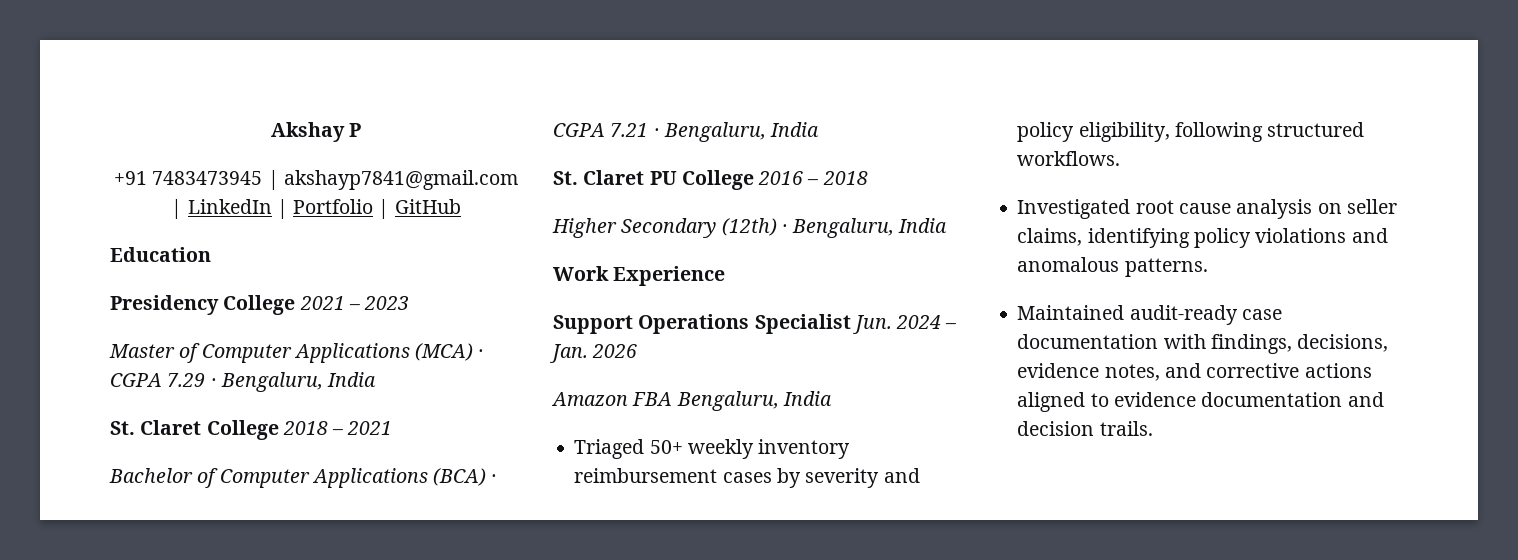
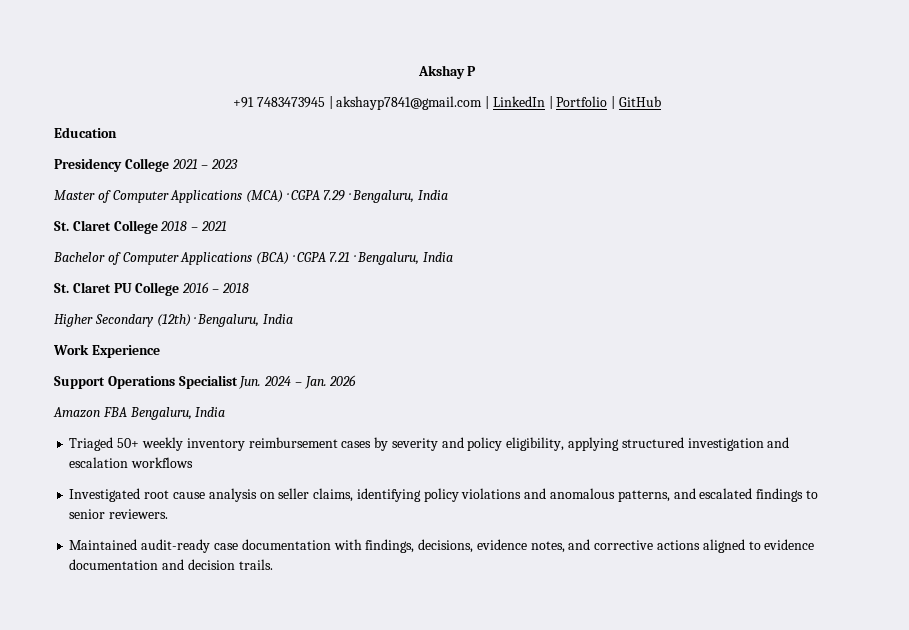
- Triaged 50+ weekly inventory reimbursement cases by severity and policy eligibility, following structured workflows.
+ Triaged 50+ weekly inventory reimbursement cases by severity and policy eligibility, applying structured investigation and escalation workflows
- Investigated root cause analysis on seller claims, identifying policy violations and anomalous patterns.
+ Investigated root cause analysis on seller claims, identifying policy violations and anomalous patterns, and escalated findings to senior reviewers.

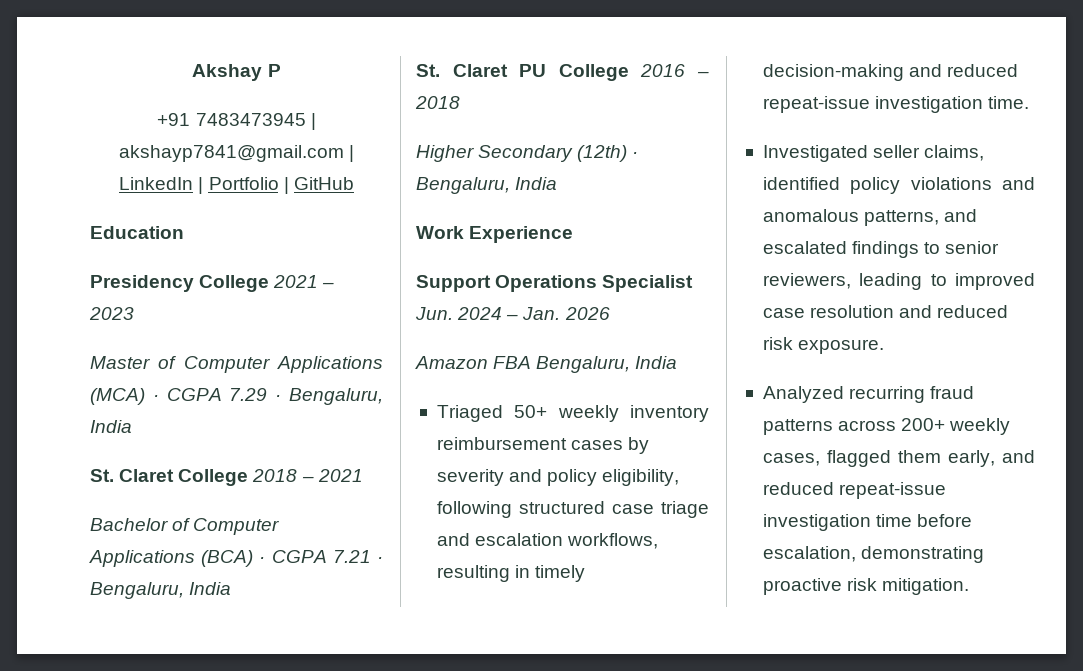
- Triaged 50+ weekly inventory reimbursement cases by severity and policy eligibility, applying structured investigation and escalation workflows
- Investigated root cause analysis on seller claims, identifying policy violations and anomalous patterns, and escalated findings to senior reviewers.
- Maintained audit-ready case documentation with findings, decisions, evidence notes, and corrective actions aligned to evidence documentation and decision trails.
+ Triaged 50+ weekly inventory reimbursement cases by severity and policy eligibility, following structured case triage and escalation workflows, resulting in timely decision-making and reduced repeat-issue investigation time.
+ Investigated seller claims, identified policy violations and anomalous patterns, and escalated findings to senior reviewers, leading to improved case resolution and reduced risk exposure.
+ Analyzed recurring fraud patterns across 200+ weekly cases, flagged them early, and reduced repeat-issue investigation time before escalation, demonstrating proactive risk mitigation.

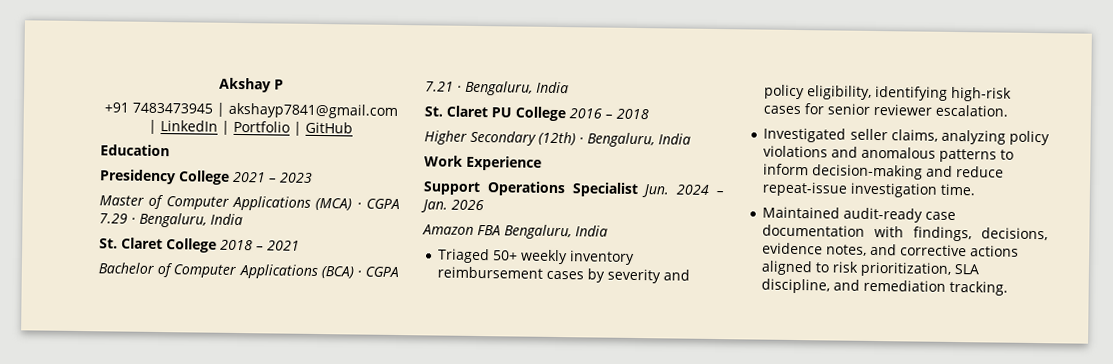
- Triaged 50+ weekly inventory reimbursement cases by severity and policy eligibility, following structured case triage and escalation workflows, resulting in timely decision-making and reduced repeat-issue investigation time.
+ Triaged 50+ weekly inventory reimbursement cases by severity and policy eligibility, identifying high-risk cases for senior reviewer escalation.
+ Investigated seller claims, analyzing policy violations and anomalous patterns to inform decision-making and reduce repeat-issue investigation time.
- Investigated seller claims, identified policy violations and anomalous patterns, and escalated findings to senior reviewers, leading to improved case resolution and reduced risk exposure.
- Analyzed recurring fraud patterns across 200+ weekly cases, flagged them early, and reduced repeat-issue investigation time before escalation, demonstrating proactive risk mitigation.
+ Maintained audit-ready case documentation with findings, decisions, evidence notes, and corrective actions aligned to risk prioritization, SLA discipline, and remediation tracking.

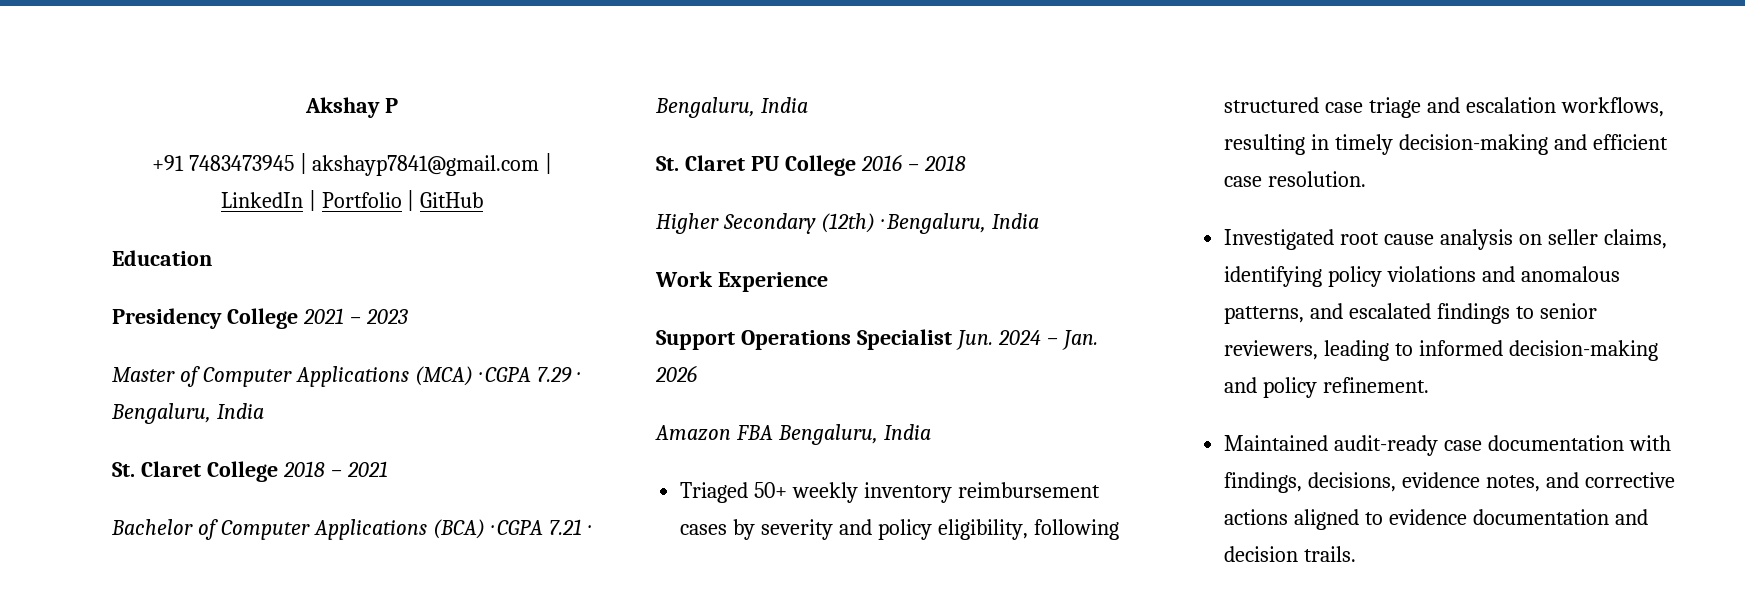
- Triaged 50+ weekly inventory reimbursement cases by severity and policy eligibility, identifying high-risk cases for senior reviewer escalation.
- Investigated seller claims, analyzing policy violations and anomalous patterns to inform decision-making and reduce repeat-issue investigation time.
+ Triaged 50+ weekly inventory reimbursement cases by severity and policy eligibility, following structured case triage and escalation workflows, resulting in timely decision-making and efficient case resolution.
+ Investigated root cause analysis on seller claims, identifying policy violations and anomalous patterns, and escalated findings to senior reviewers, leading to informed decision-making and policy refinement.
- Maintained audit-ready case documentation with findings, decisions, evidence notes, and corrective actions aligned to risk prioritization, SLA discipline, and remediation tracking.
+ Maintained audit-ready case documentation with findings, decisions, evidence notes, and corrective actions aligned to evidence documentation and decision trails.

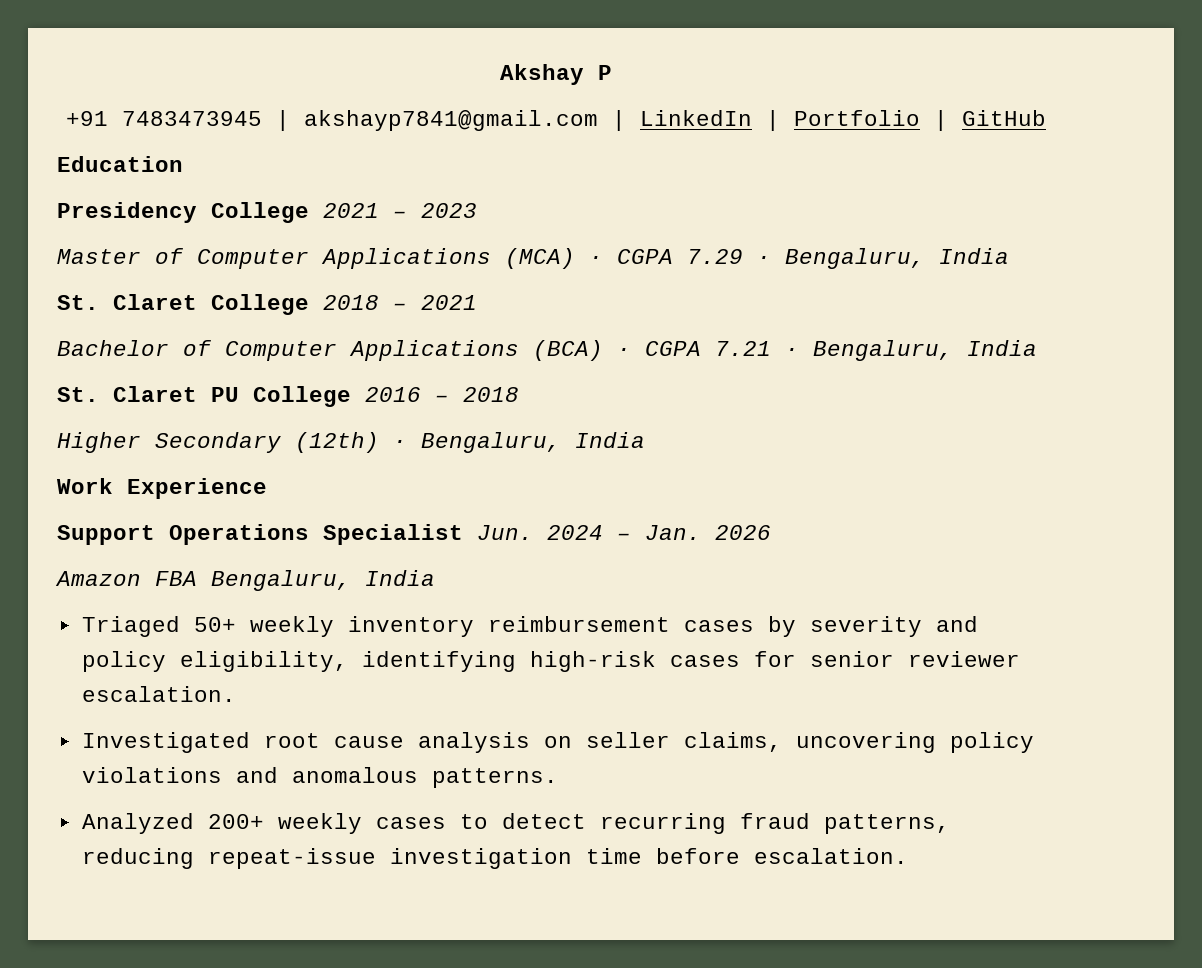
- Triaged 50+ weekly inventory reimbursement cases by severity and policy eligibility, following structured case triage and escalation workflows, resulting in timely decision-making and efficient case resolution.
+ Triaged 50+ weekly inventory reimbursement cases by severity and policy eligibility, identifying high-risk cases for senior reviewer escalation.
- Investigated root cause analysis on seller claims, identifying policy violations and anomalous patterns, and escalated findings to senior reviewers, leading to informed decision-making and policy refinement.
- Maintained audit-ready case documentation with findings, decisions, evidence notes, and corrective actions aligned to evidence documentation and decision trails.
+ Investigated root cause analysis on seller claims, uncovering policy violations and anomalous patterns.
+ Analyzed 200+ weekly cases to detect recurring fraud patterns, reducing repeat-issue investigation time before escalation.

